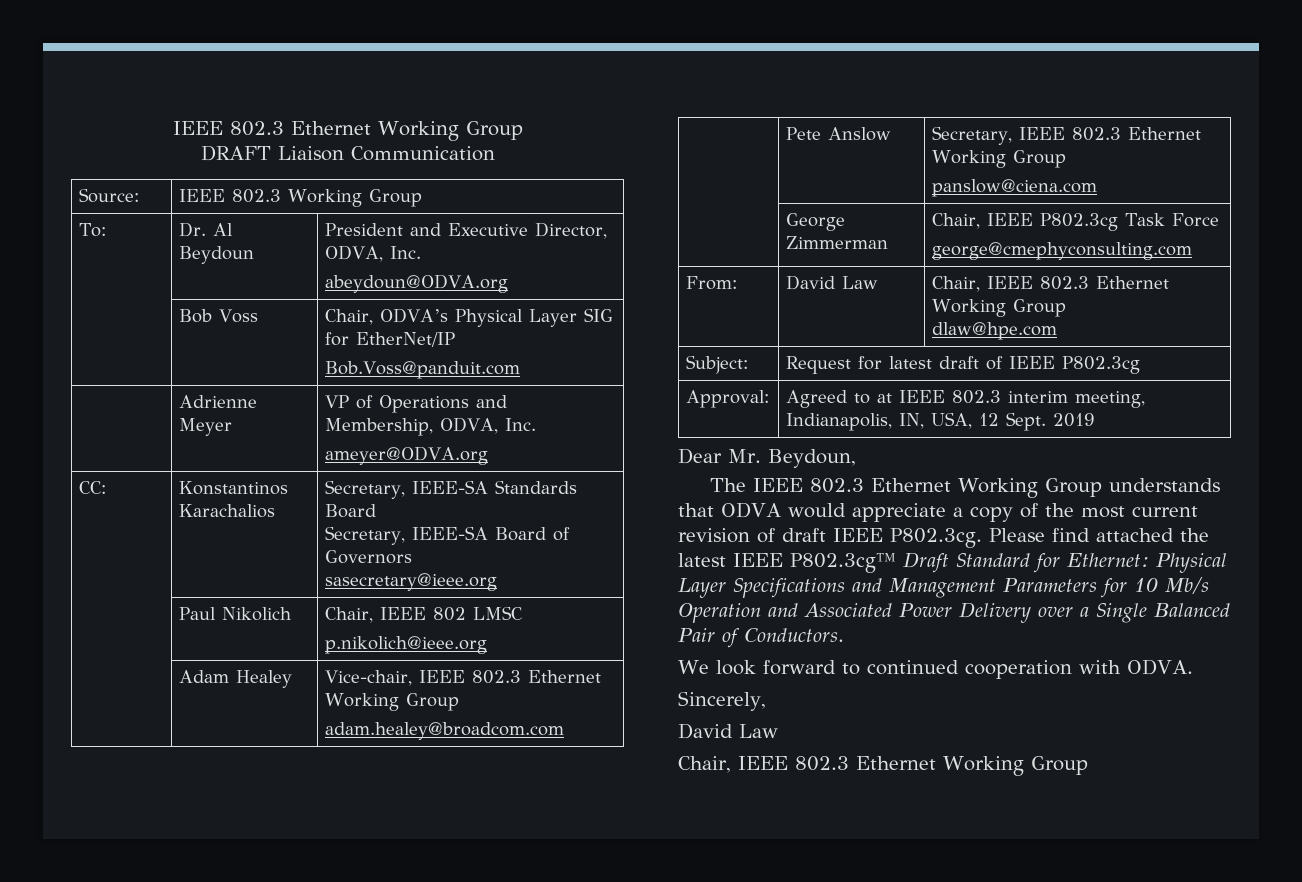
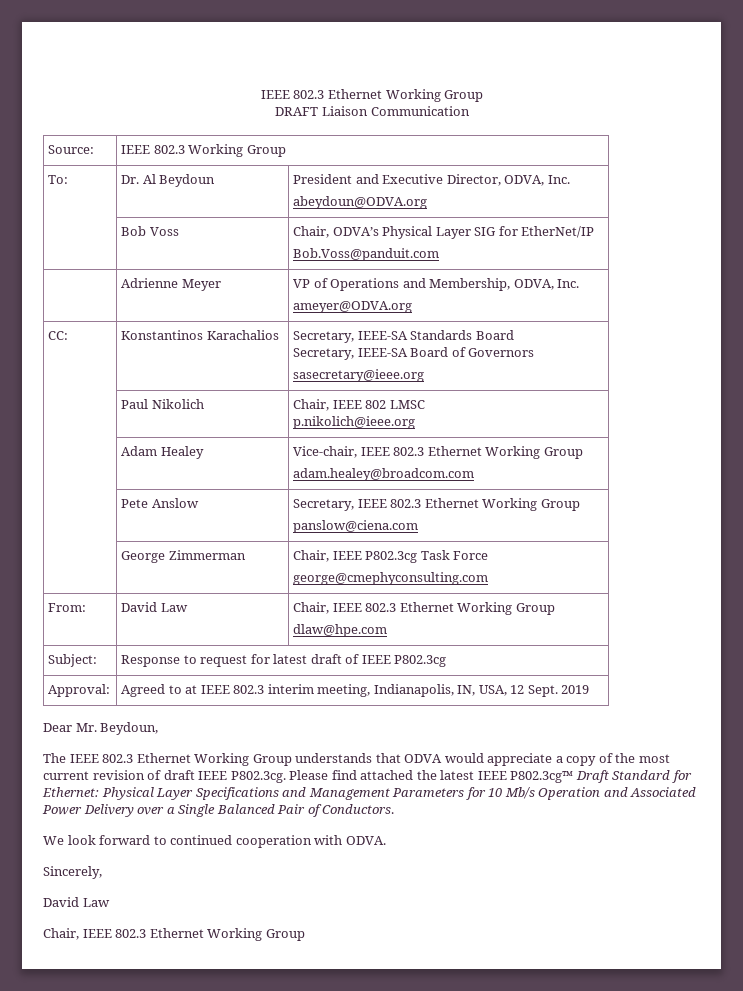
- Subject: | Request for latest draft of IEEE P802.3cg
+ Subject: | Response to request for latest draft of IEEE P802.3cg

